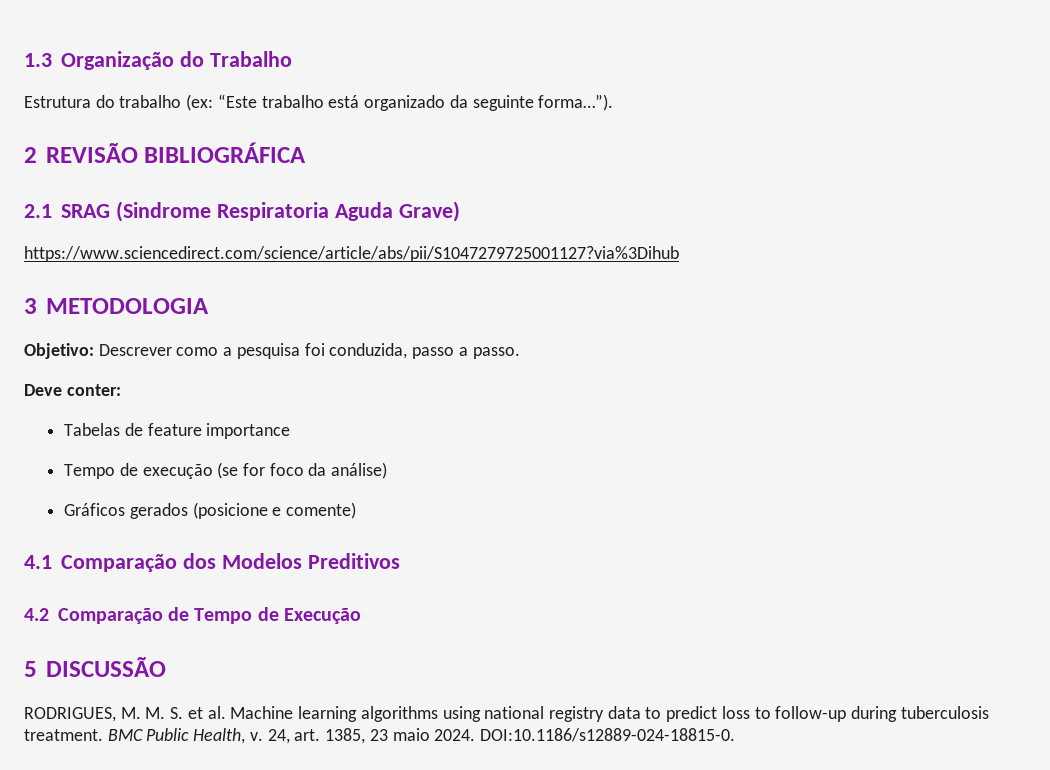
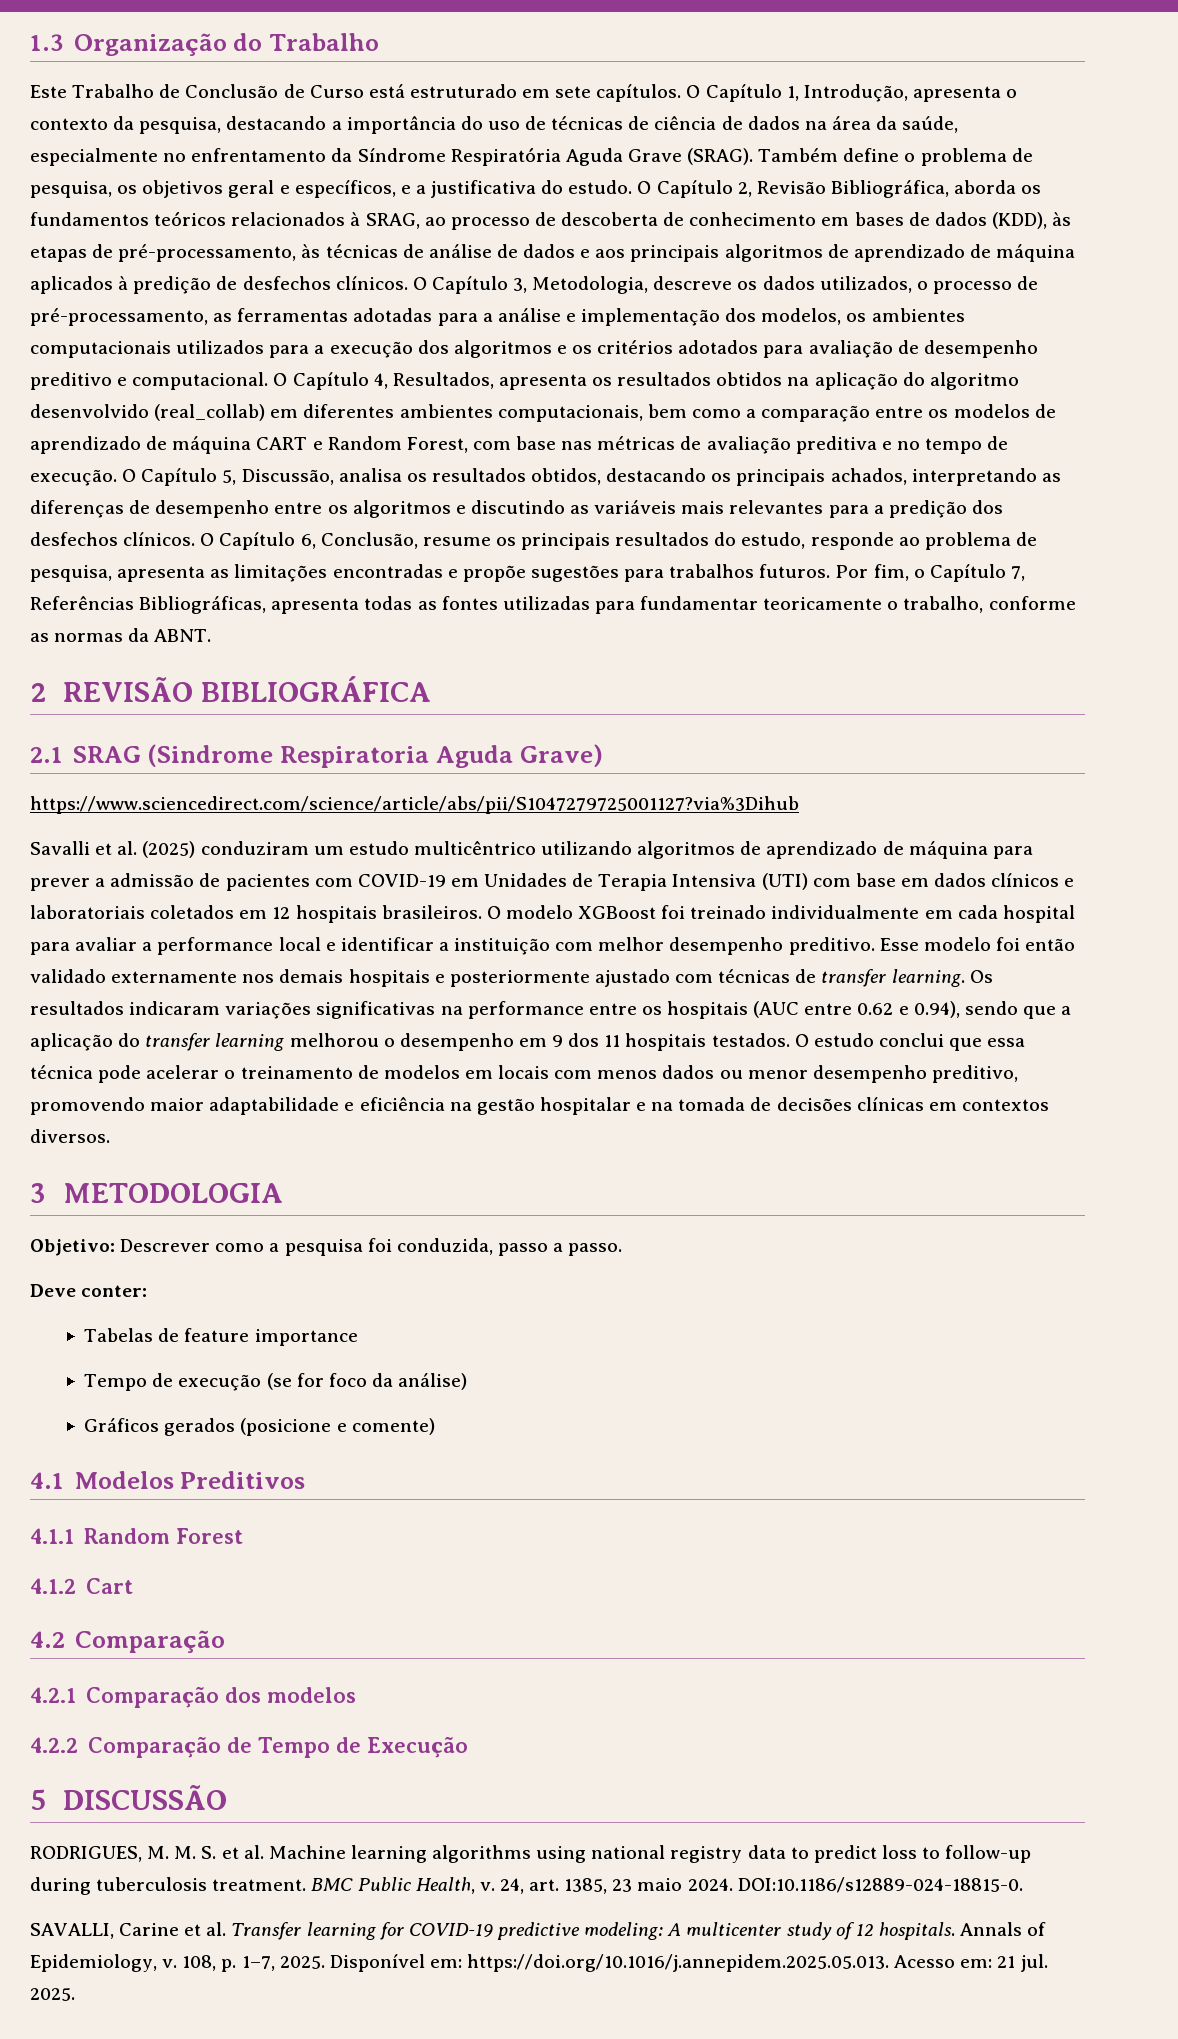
- Estrutura do trabalho (ex: “Este trabalho está organizado da seguinte forma…”).
+ Este Trabalho de Conclusão de Curso está estruturado em sete capítulos. O Capítulo 1, Introdução, apresenta o contexto da pesquisa, destacando a importância do uso de técnicas de ciência de dados na área da saúde, especialmente no enfrentamento da Síndrome Respiratória Aguda Grave (SRAG). Também define o problema de pesquisa, os objetivos geral e específicos, e a justificativa do estudo. O Capítulo 2, Revisão Bibliográfica, aborda os fundamentos teóricos relacionados à SRAG, ao processo de descoberta de conhecimento em bases de dados (KDD), às etapas de pré-processamento, às técnicas de análise de dados e aos principais algoritmos de aprendizado de máquina aplicados à predição de desfechos clínicos. O Capítulo 3, Metodologia, descreve os dados utilizados, o processo de pré-processamento, as ferramentas adotadas para a análise e implementação dos modelos, os ambientes computacionais utilizados para a execução dos algoritmos e os critérios adotados para avaliação de desempenho preditivo e computacional. O Capítulo 4, Resultados, apresenta os resultados obtidos na aplicação do algoritmo desenvolvido (real_collab) em diferentes ambientes computacionais, bem como a comparação entre os modelos de aprendizado de máquina CART e Random Forest, com base nas métricas de avaliação preditiva e no tempo de execução. O Capítulo 5, Discussão, analisa os resultados obtidos, destacando os principais achados, interpretando as diferenças de desempenho entre os algoritmos e discutindo as variáveis mais relevantes para a predição dos desfechos clínicos. O Capítulo 6, Conclusão, resume os principais resultados do estudo, responde ao problema de pesquisa, apresenta as limitações encontradas e propõe sugestões para trabalhos futuros. Por fim, o Capítulo 7, Referências Bibliográficas, apresenta todas as fontes utilizadas para fundamentar teoricamente o trabalho, conforme as normas da ABNT.
+ Savalli et al. (2025) conduziram um estudo multicêntrico utilizando algoritmos de aprendizado de máquina para prever a admissão de pacientes com COVID-19 em Unidades de Terapia Intensiva (UTI) com base em dados clínicos e laboratoriais coletados em 12 hospitais brasileiros. O modelo XGBoost foi treinado individualmente em cada hospital para avaliar a performance local e identificar a instituição com melhor desempenho preditivo. Esse modelo foi então validado externamente nos demais hospitais e posteriormente ajustado com técnicas de transfer learning. Os resultados indicaram variações significativas na performance entre os hospitais (AUC entre 0.62 e 0.94), sendo que a aplicação do transfer learning melhorou o desempenho em 9 dos 11 hospitais testados. O estudo conclui que essa técnica pode acelerar o treinamento de modelos em locais com menos dados ou menor desempenho preditivo, promovendo maior adaptabilidade e eficiência na gestão hospitalar e na tomada de decisões clínicas em contextos diversos.
- 4.1 Comparação dos Modelos Preditivos
- 4.2 Comparação de Tempo de Execução
+ 4.1 Modelos Preditivos
+ 4.1.1 Random Forest
+ 4.1.2 Cart
+ 4.2 Comparação
+ 4.2.1 Comparação dos modelos
+ 4.2.2 Comparação de Tempo de Execução
+ SAVALLI, Carine et al. Transfer learning for COVID-19 predictive modeling: A multicenter study of 12 hospitals. Annals of Epidemiology, v. 108, p. 1–7, 2025. Disponível em: https://doi.org/10.1016/j.annepidem.2025.05.013. Acesso em: 21 jul. 2025.

